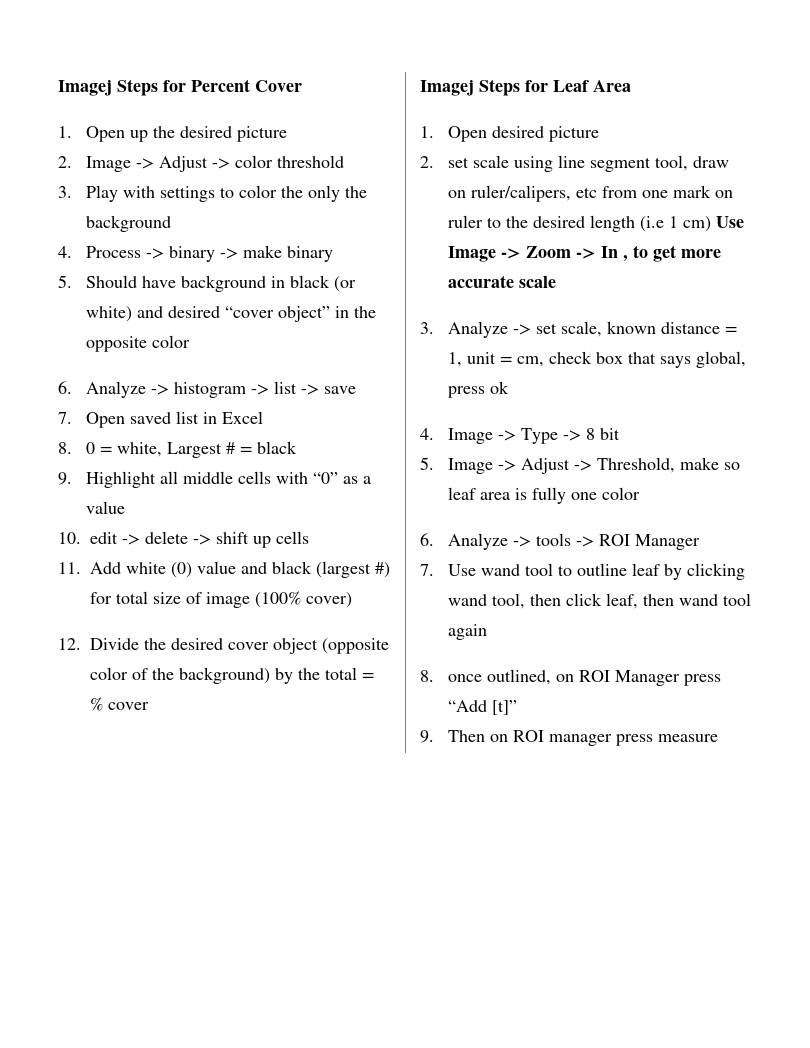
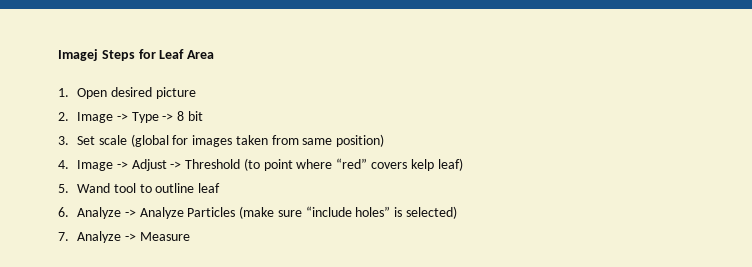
- Imagej Steps for Percent Cover
- 1. Open up the desired picture
- 2. Image -> Adjust -> color threshold
- 3. Play with settings to color the only the background
- 4. Process -> binary -> make binary
- 5. Should have background in black (or white) and desired “cover object” in the opposite color
- 6. Analyze -> histogram -> list -> save
- 7. Open saved list in Excel
- 8. 0 = white, Largest # = black
- 9. Highlight all middle cells with “0” as a value
- 10. edit -> delete -> shift up cells
- 11. Add white (0) value and black (largest #) for total size of image (100% cover)
- 12. Divide the desired cover object (opposite color of the background) by the total = % cover
- 2. set scale using line segment tool, draw on ruler/calipers, etc from one mark on ruler to the desired length (i.e 1 cm) Use Image -> Zoom -> In , to get more accurate scale
- 3. Analyze -> set scale, known distance = 1, unit = cm, check box that says global, press ok
- 4. Image -> Type -> 8 bit
+ 2. Image -> Type -> 8 bit
- 5. Image -> Adjust -> Threshold, make so leaf area is fully one color
- 6. Analyze -> tools -> ROI Manager
- 7. Use wand tool to outline leaf by clicking wand tool, then click leaf, then wand tool again
- 8. once outlined, on ROI Manager press “Add [t]”
- 9. Then on ROI manager press measure
+ 3. Set scale (global for images taken from same position)
+ 4. Image -> Adjust -> Threshold (to point where “red” covers kelp leaf)
+ 5. Wand tool to outline leaf
+ 6. Analyze -> Analyze Particles (make sure “include holes” is selected)
+ 7. Analyze -> Measure

